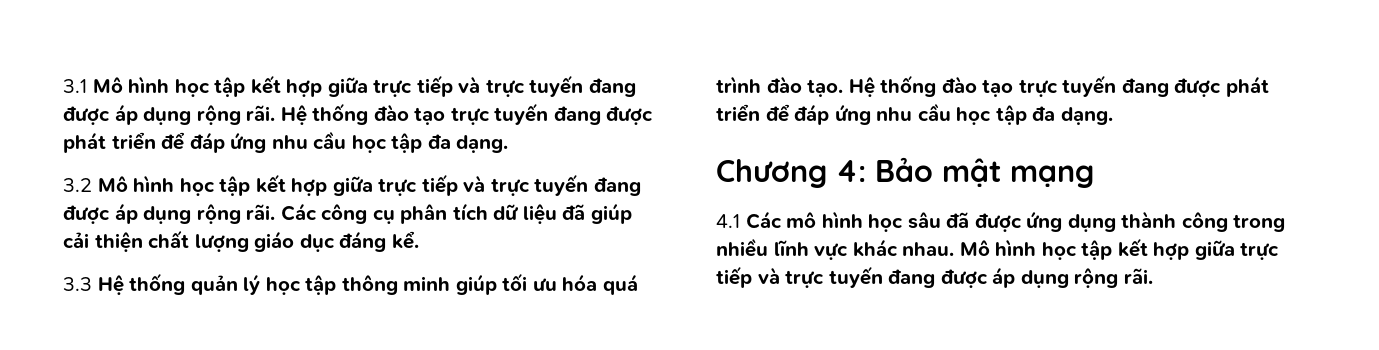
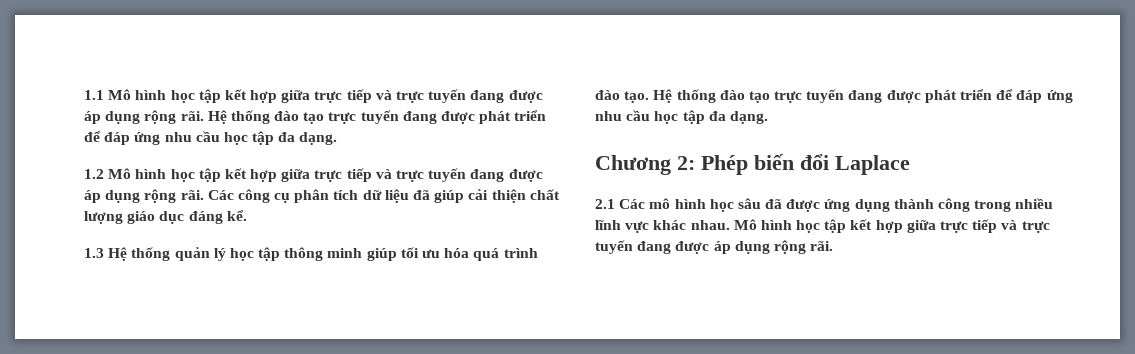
- 3.1 Mô hình học tập kết hợp giữa trực tiếp và trực tuyến đang được áp dụng rộng rãi.
+ 1.1 Mô hình học tập kết hợp giữa trực tiếp và trực tuyến đang được áp dụng rộng rãi.
- 3.2 Mô hình học tập kết hợp giữa trực tiếp và trực tuyến đang được áp dụng rộng rãi.
+ 1.2 Mô hình học tập kết hợp giữa trực tiếp và trực tuyến đang được áp dụng rộng rãi.
- 3.3 Hệ thống quản lý học tập thông minh giúp tối ưu hóa quá trình đào tạo.
+ 1.3 Hệ thống quản lý học tập thông minh giúp tối ưu hóa quá trình đào tạo.
- Chương 4: Bảo mật mạng
- 4.1 Các mô hình học sâu đã được ứng dụng thành công trong nhiều lĩnh vực khác nhau.
+ Chương 2: Phép biến đổi Laplace
+ 2.1 Các mô hình học sâu đã được ứng dụng thành công trong nhiều lĩnh vực khác nhau.

